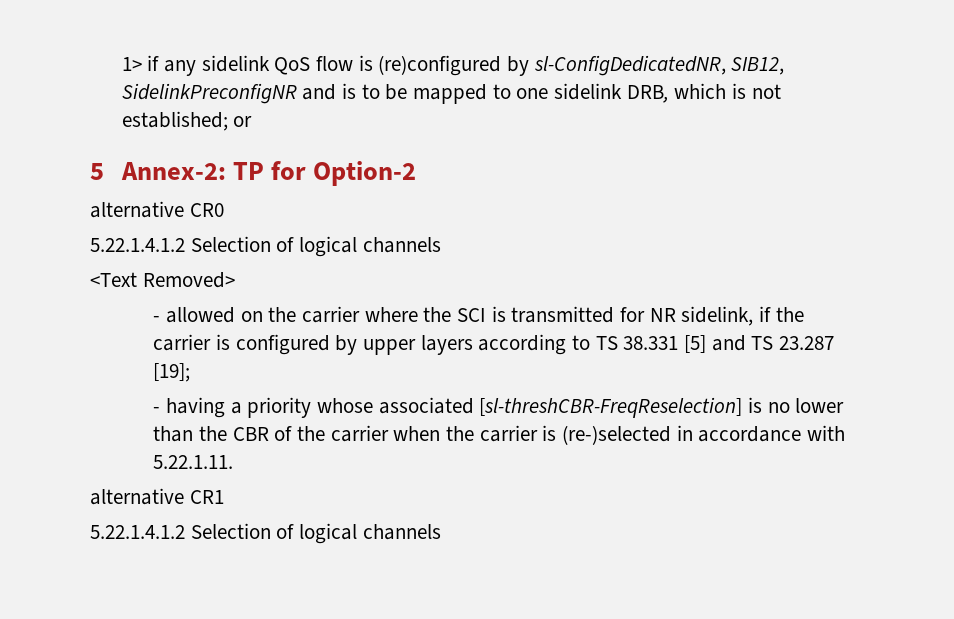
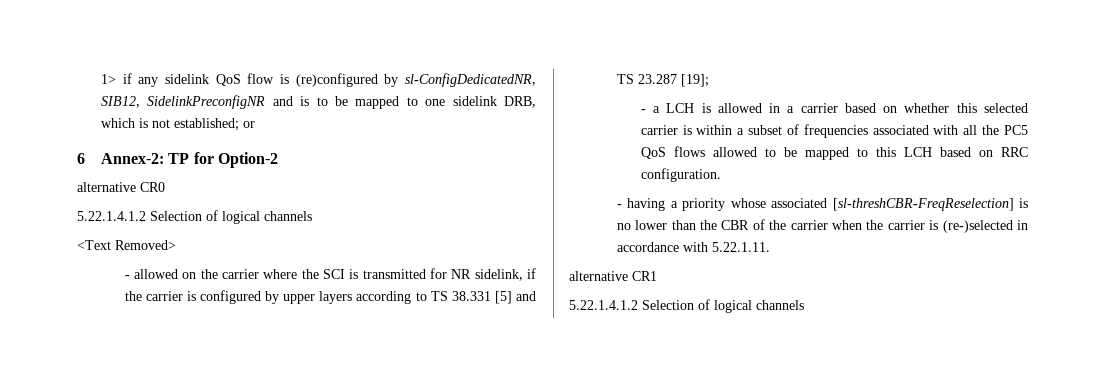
- 5 Annex-2: TP for Option-2
+ 6 Annex-2: TP for Option-2
+ - a LCH is allowed in a carrier based on whether this selected carrier is within a subset of frequencies associated with all the PC5 QoS flows allowed to be mapped to this LCH based on RRC configuration.

